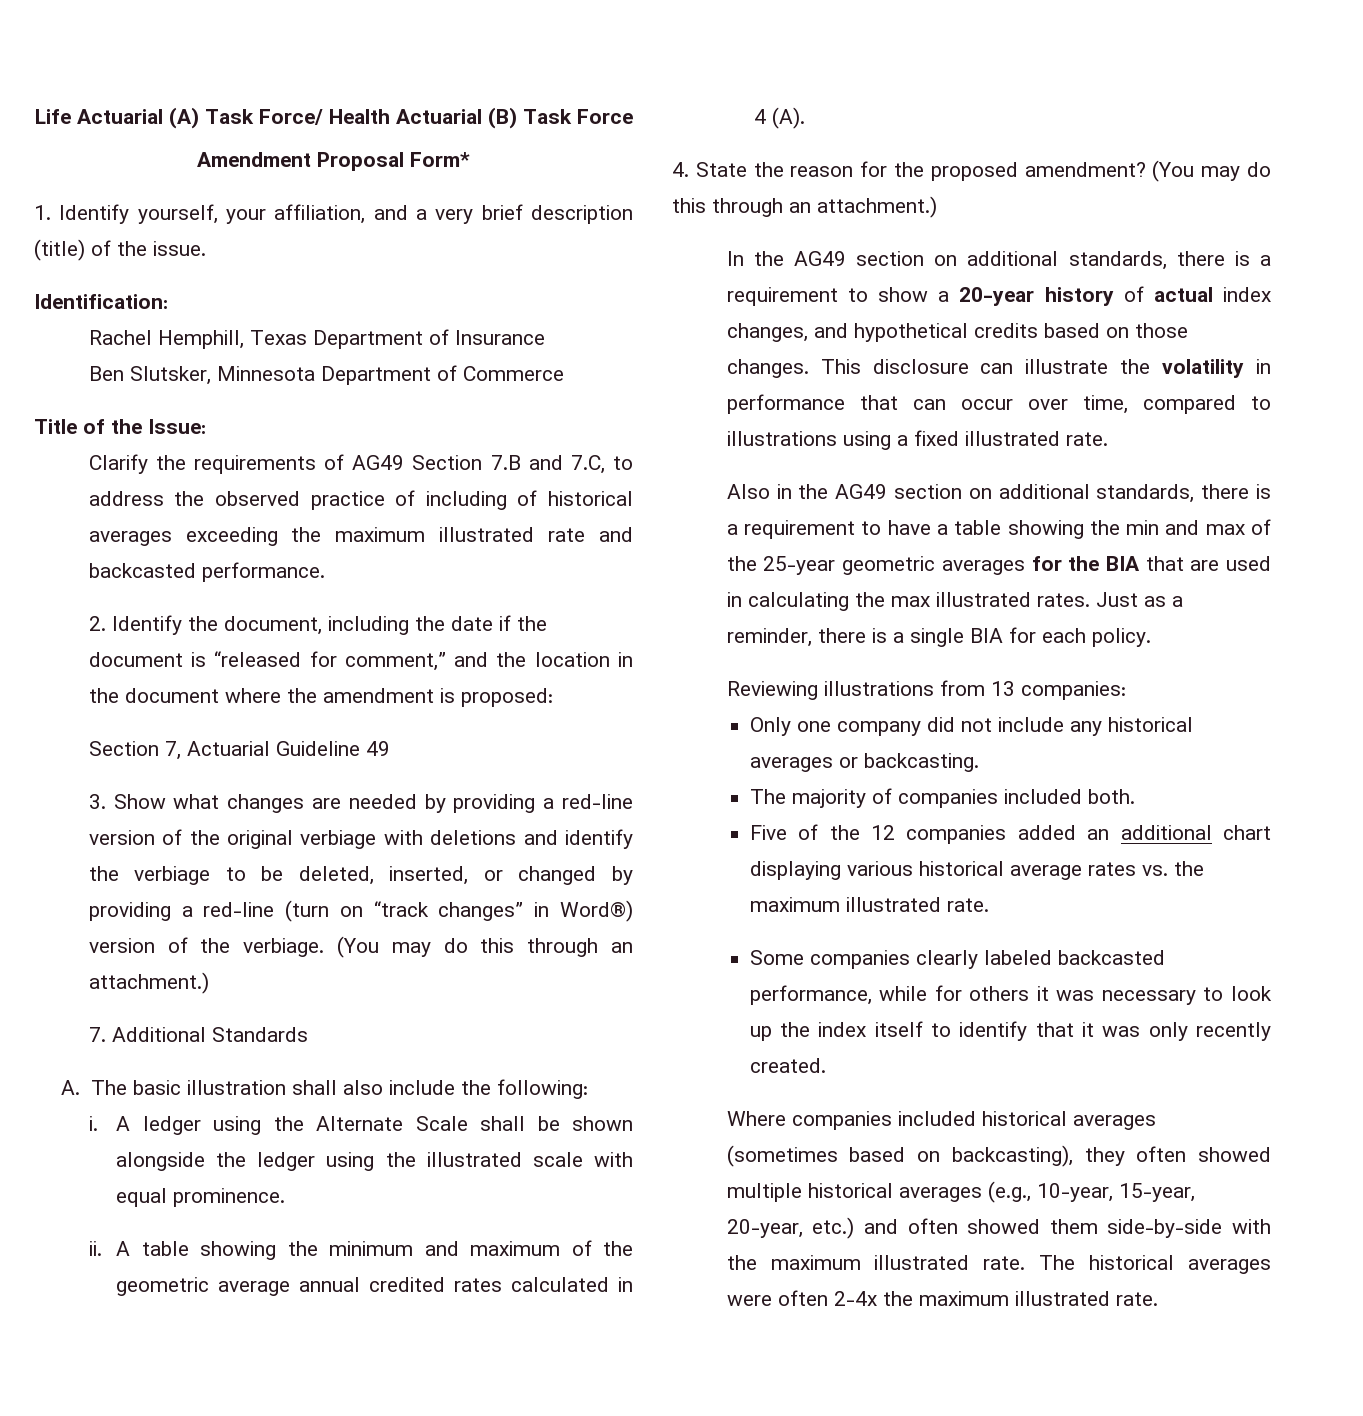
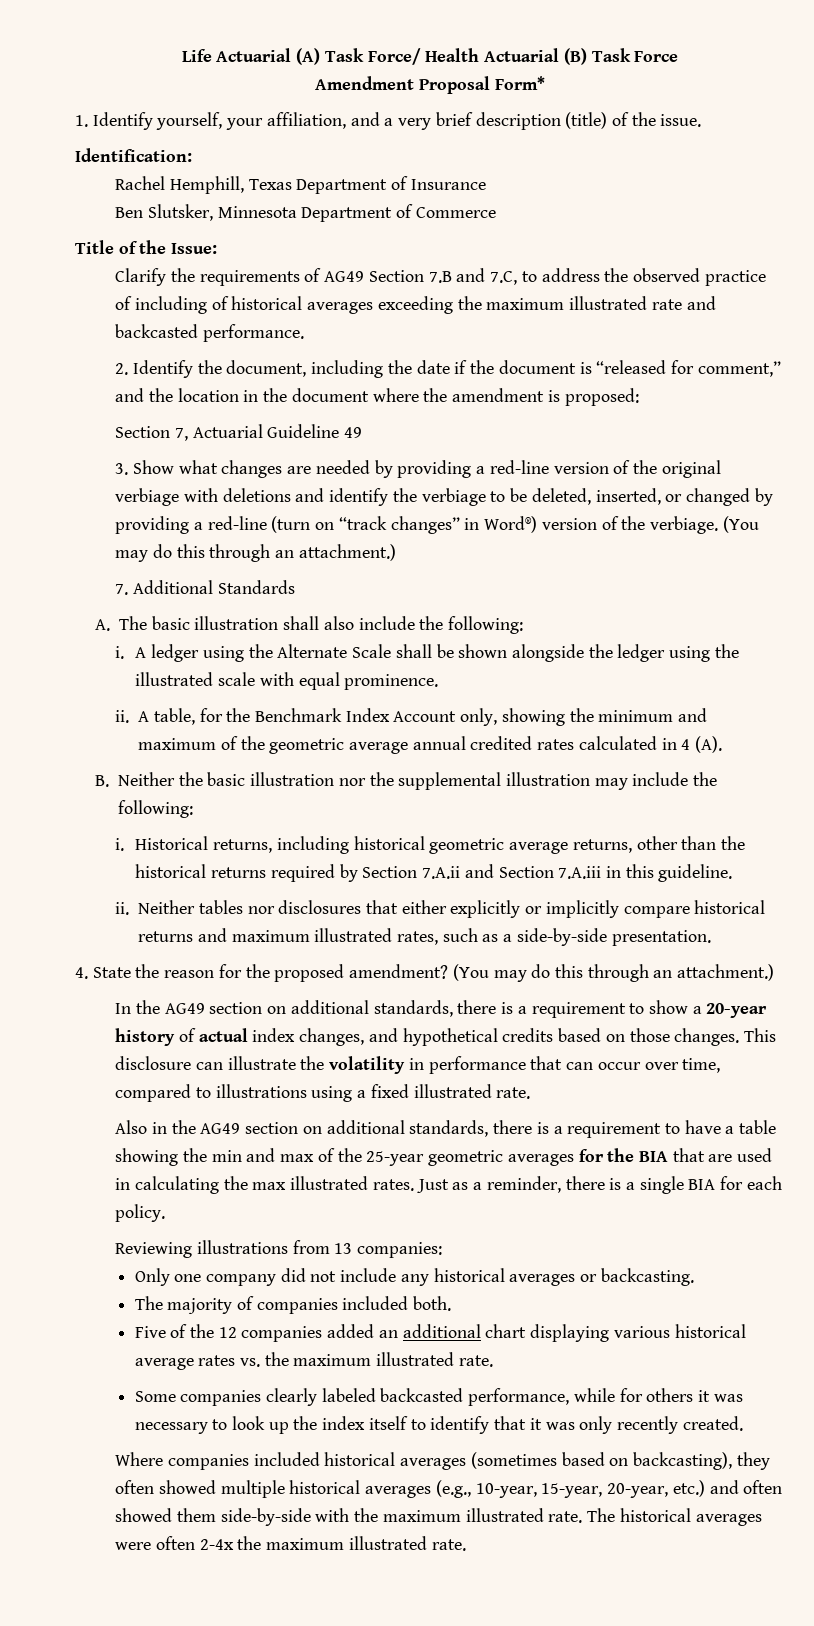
- A table showing the minimum and maximum of the geometric average annual credited rates calculated in 4 (A).
+ A table, for the Benchmark Index Account only, showing the minimum and maximum of the geometric average annual credited rates calculated in 4 (A).
+ B. Neither the basic illustration nor the supplemental illustration may include the following:
+ i. Historical returns, including historical geometric average returns, other than the historical returns required by Section 7.A.ii and Section 7.A.iii in this guideline.
+ ii. Neither tables nor disclosures that either explicitly or implicitly compare historical returns and maximum illustrated rates, such as a side-by-side presentation.

